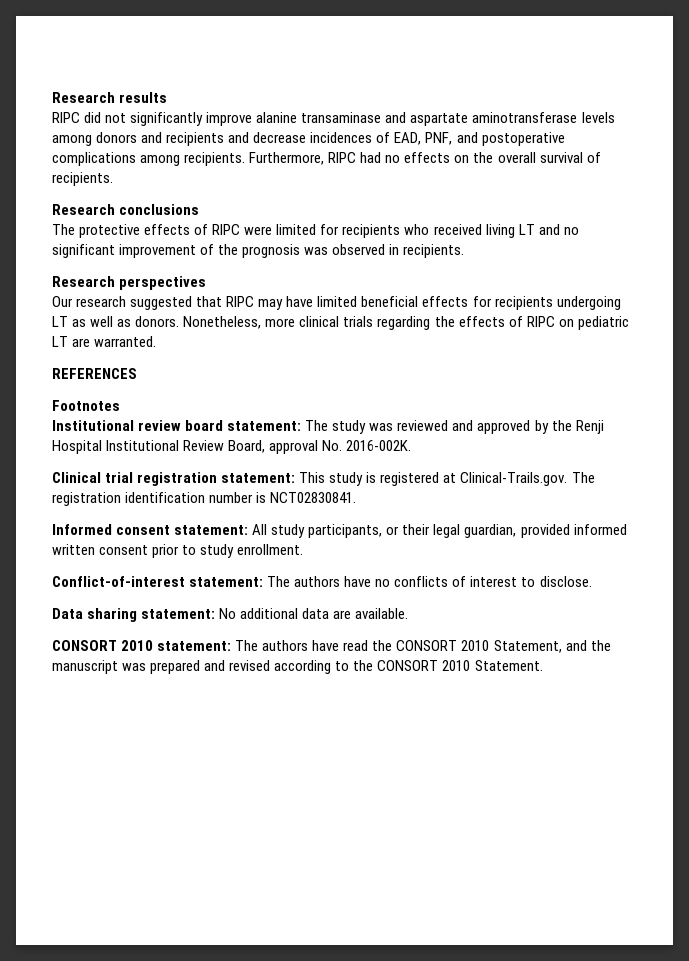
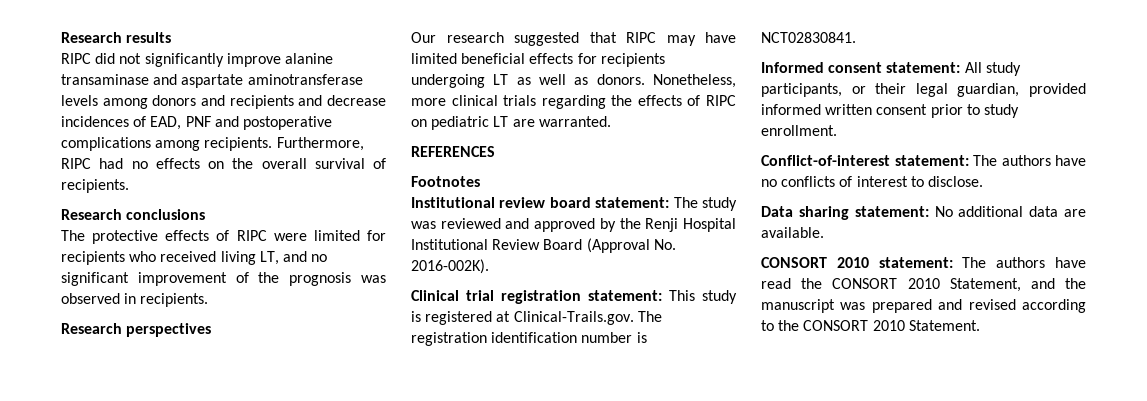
- RIPC did not significantly improve alanine transaminase and aspartate aminotransferase levels among donors and recipients and decrease incidences of EAD, PNF, and postoperative complications among recipients.
+ RIPC did not significantly improve alanine transaminase and aspartate aminotransferase levels among donors and recipients and decrease incidences of EAD, PNF and postoperative complications among recipients.
- The protective effects of RIPC were limited for recipients who received living LT and no significant improvement of the prognosis was observed in recipients.
+ The protective effects of RIPC were limited for recipients who received living LT, and no significant improvement of the prognosis was observed in recipients.
- Institutional review board statement: The study was reviewed and approved by the Renji Hospital Institutional Review Board, approval No. 2016-002K.
+ Institutional review board statement: The study was reviewed and approved by the Renji Hospital Institutional Review Board (Approval No. 2016-002K).

